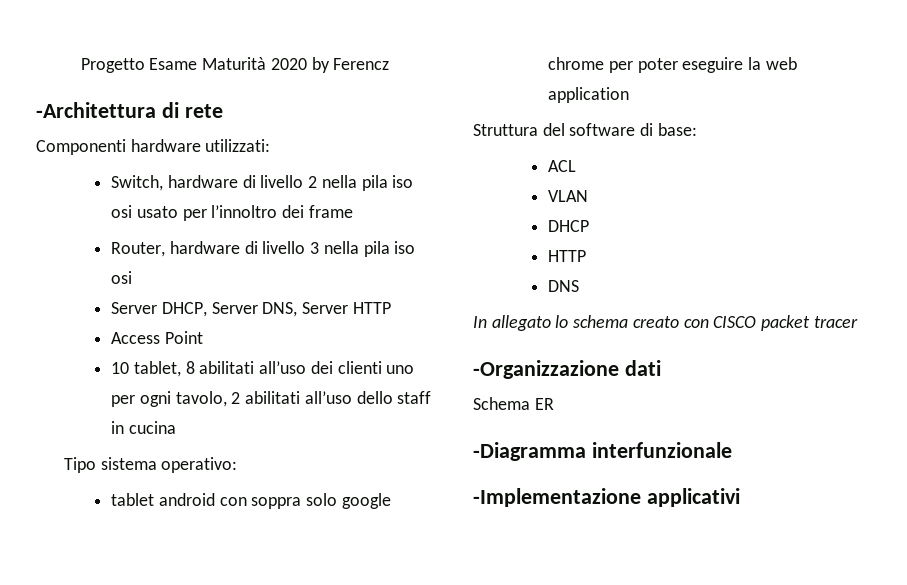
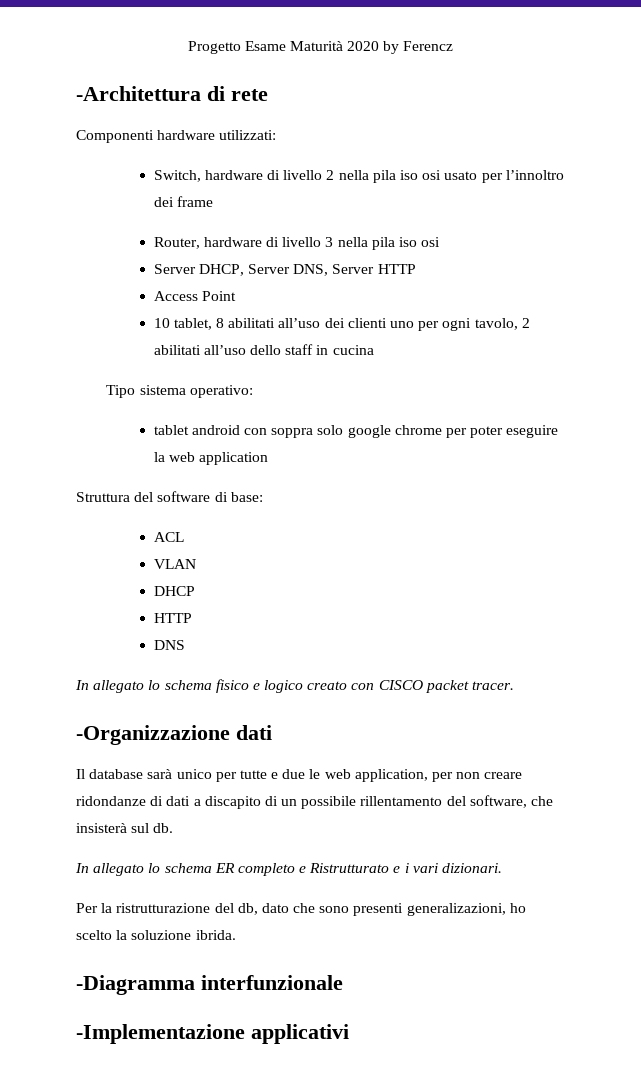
- In allegato lo schema creato con CISCO packet tracer
+ In allegato lo schema fisico e logico creato con CISCO packet tracer.
- Schema ER
+ Il database sarà unico per tutte e due le web application, per non creare ridondanze di dati a discapito di un possibile rillentamento del software, che insisterà sul db.
+ In allegato lo schema ER completo e Ristrutturato e i vari dizionari.
+ Per la ristrutturazione del db, dato che sono presenti generalizazioni, ho scelto la soluzione ibrida.

